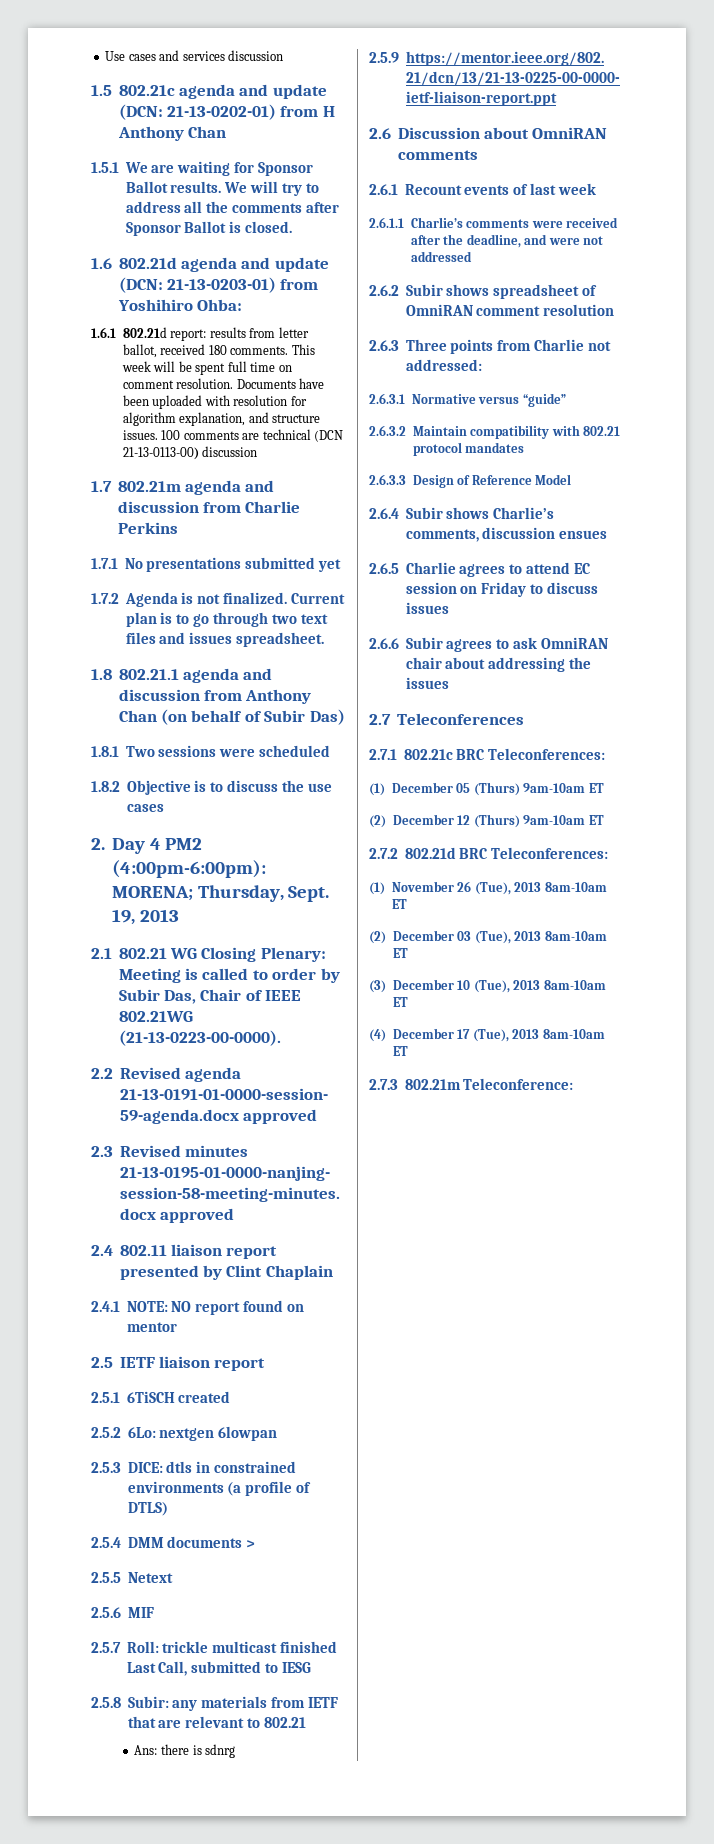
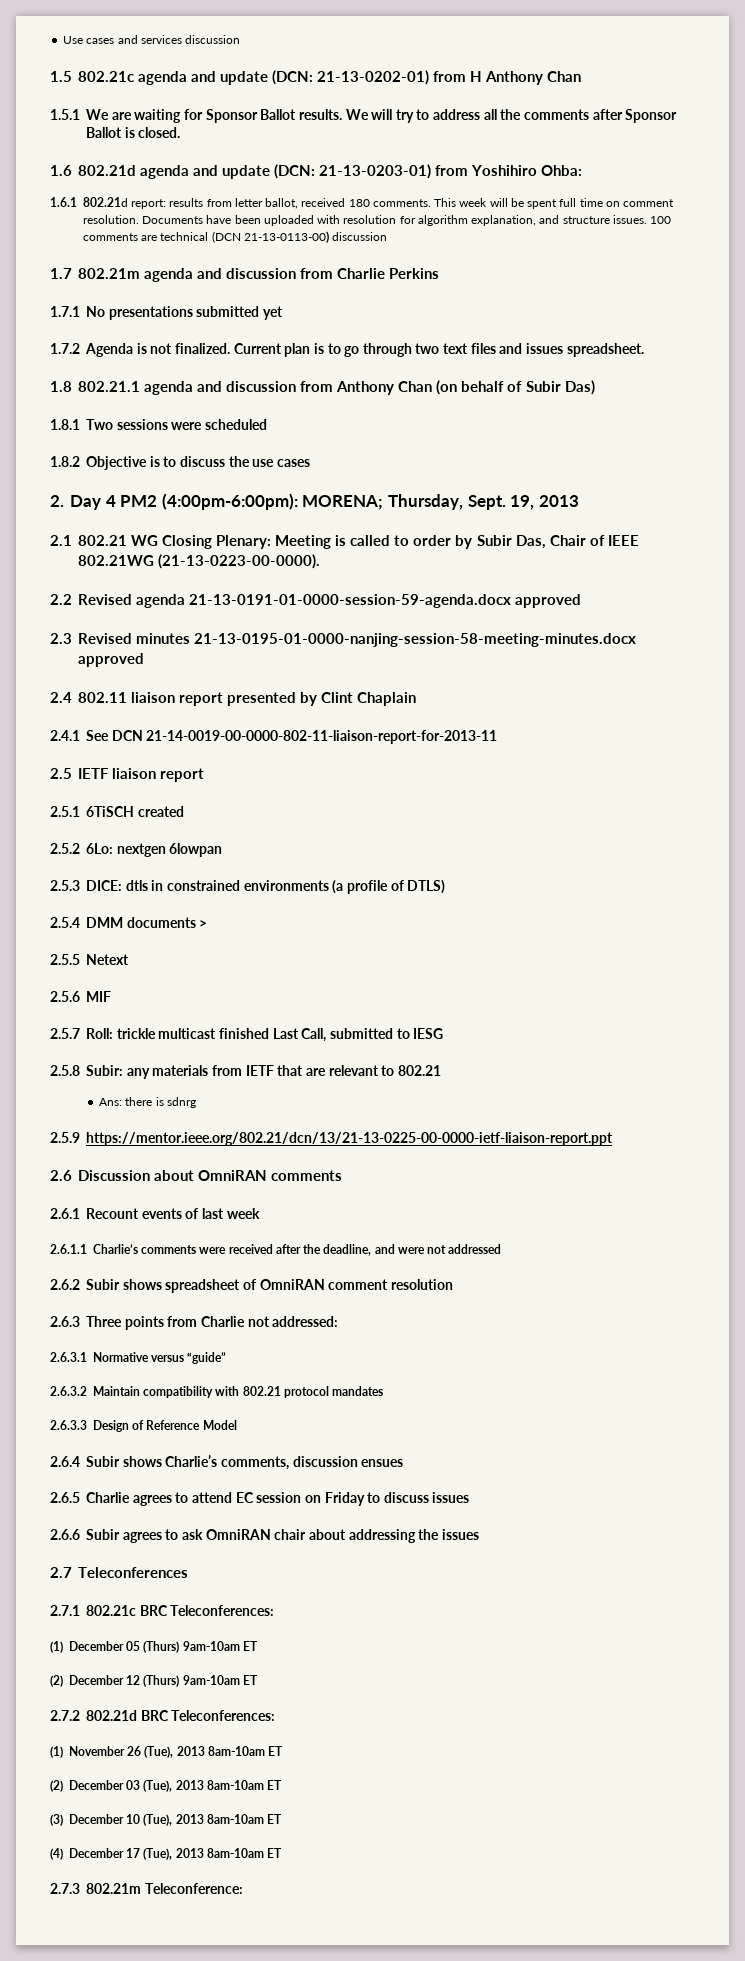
- 2.4.1 NOTE: NO report found on mentor
+ 2.4.1 See DCN 21-14-0019-00-0000-802-11-liaison-report-for-2013-11

